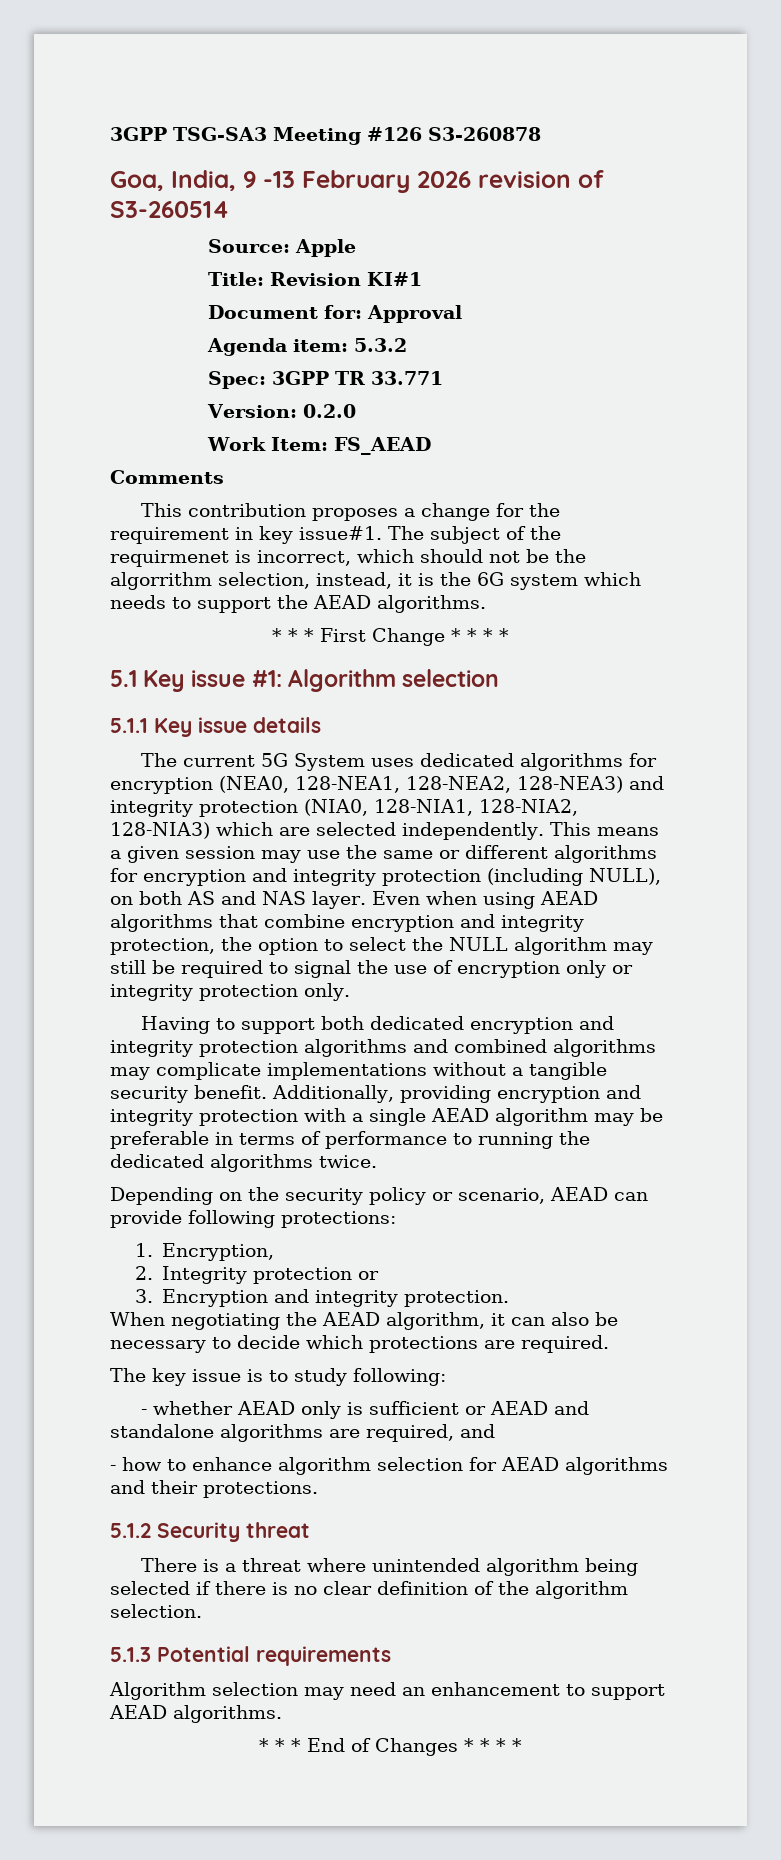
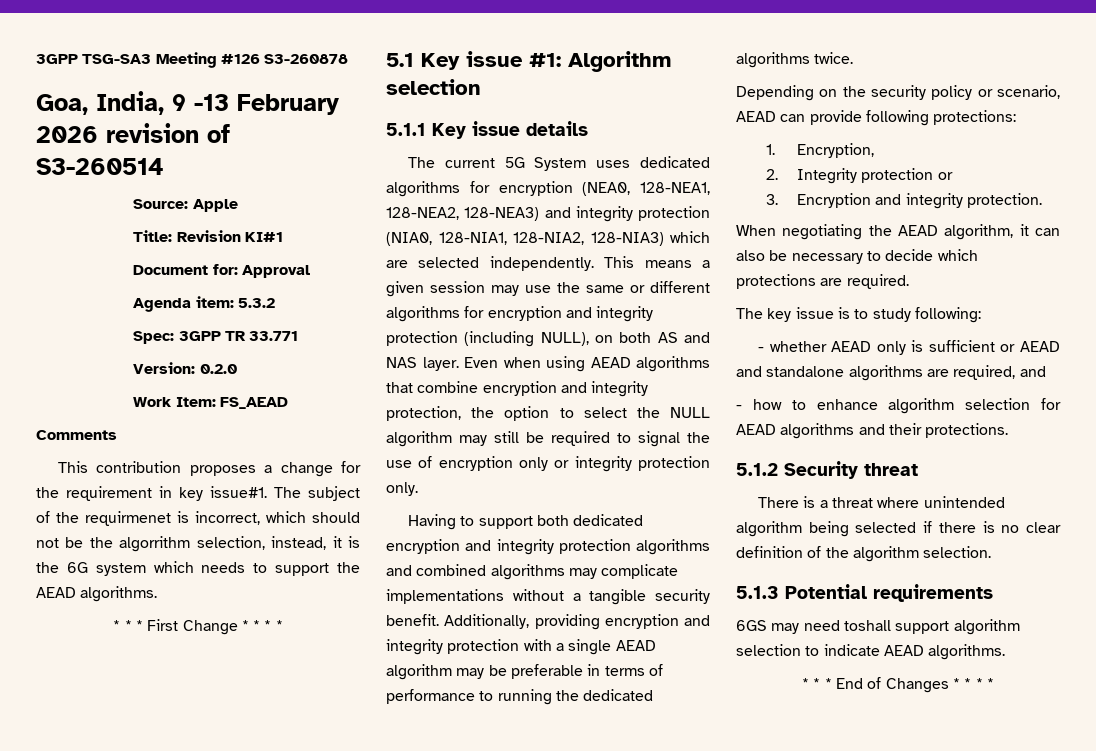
- Algorithm selection may need an enhancement to support AEAD algorithms.
+ 6GS may need toshall support algorithm selection to indicate AEAD algorithms.

